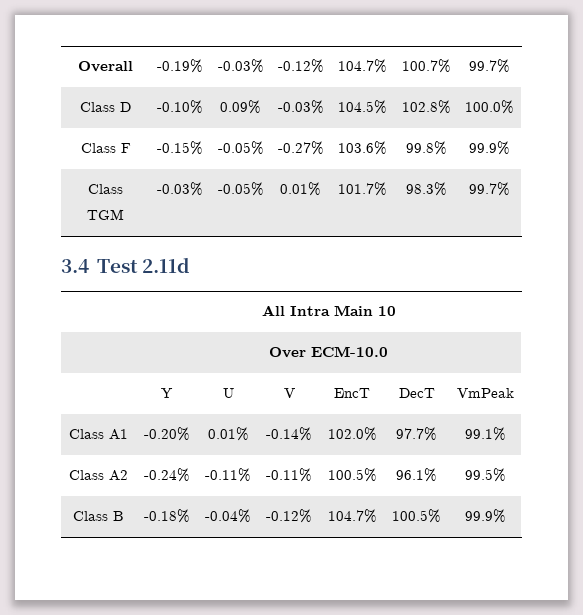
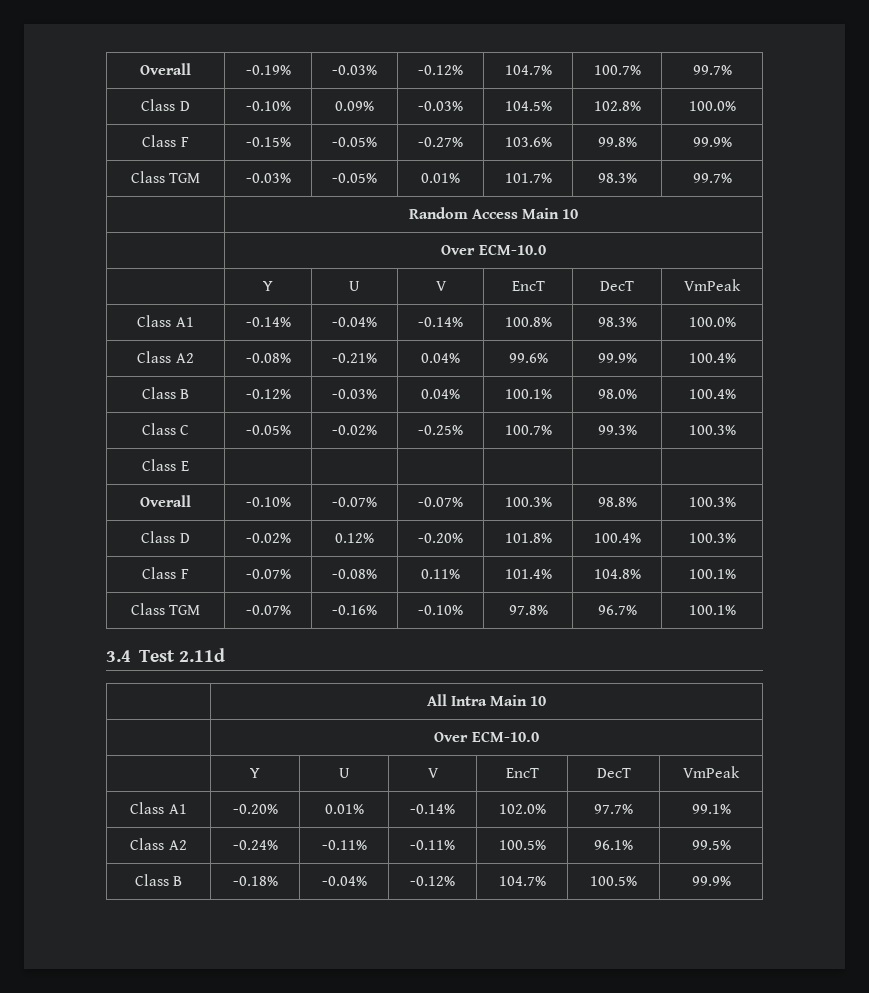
+ | Random Access Main 10
+ | Over ECM-10.0
+ | Y | U | V | EncT | DecT | VmPeak
+ Class A1 | -0.14% | -0.04% | -0.14% | 100.8% | 98.3% | 100.0%
+ Class A2 | -0.08% | -0.21% | 0.04% | 99.6% | 99.9% | 100.4%
+ Class B | -0.12% | -0.03% | 0.04% | 100.1% | 98.0% | 100.4%
+ Class C | -0.05% | -0.02% | -0.25% | 100.7% | 99.3% | 100.3%
+ Class E | | | | | |
+ Overall | -0.10% | -0.07% | -0.07% | 100.3% | 98.8% | 100.3%
+ Class D | -0.02% | 0.12% | -0.20% | 101.8% | 100.4% | 100.3%
+ Class F | -0.07% | -0.08% | 0.11% | 101.4% | 104.8% | 100.1%
+ Class TGM | -0.07% | -0.16% | -0.10% | 97.8% | 96.7% | 100.1%

